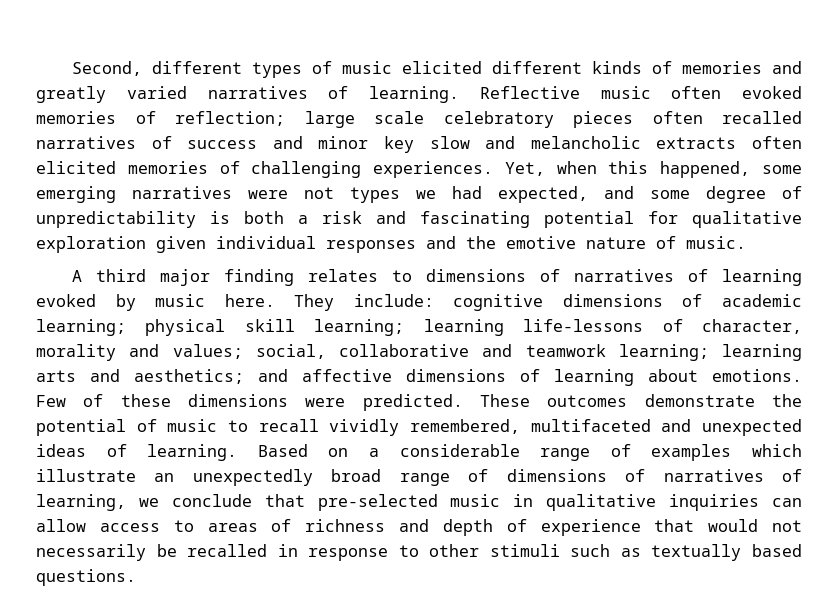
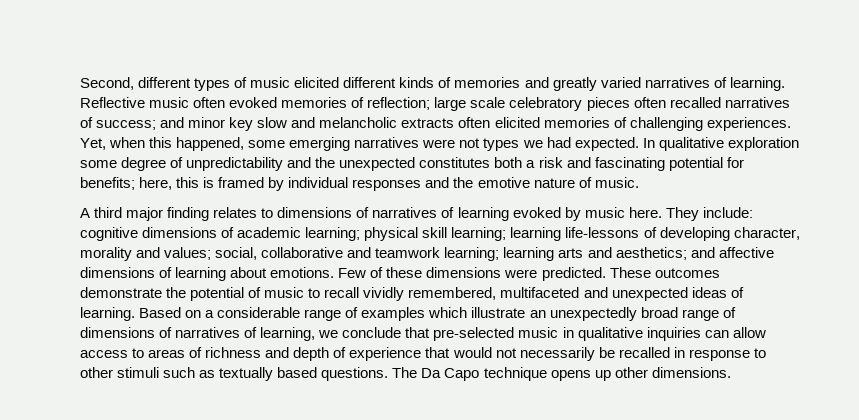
- Reflective music often evoked memories of reflection; large scale celebratory pieces often recalled narratives of success and minor key slow and melancholic extracts often elicited memories of challenging experiences.
+ Reflective music often evoked memories of reflection; large scale celebratory pieces often recalled narratives of success; and minor key slow and melancholic extracts often elicited memories of challenging experiences.
- Yet, when this happened, some emerging narratives were not types we had expected, and some degree of unpredictability is both a risk and fascinating potential for qualitative exploration given individual responses and the emotive nature of music.
+ Yet, when this happened, some emerging narratives were not types we had expected. In qualitative exploration some degree of unpredictability and the unexpected constitutes both a risk and fascinating potential for benefits; here, this is framed by individual responses and the emotive nature of music.
- They include: cognitive dimensions of academic learning; physical skill learning; learning life-lessons of character, morality and values; social, collaborative and teamwork learning; learning arts and aesthetics; and affective dimensions of learning about emotions.
+ They include: cognitive dimensions of academic learning; physical skill learning; learning life-lessons of developing character, morality and values; social, collaborative and teamwork learning; learning arts and aesthetics; and affective dimensions of learning about emotions.
+ The Da Capo technique opens up other dimensions.

